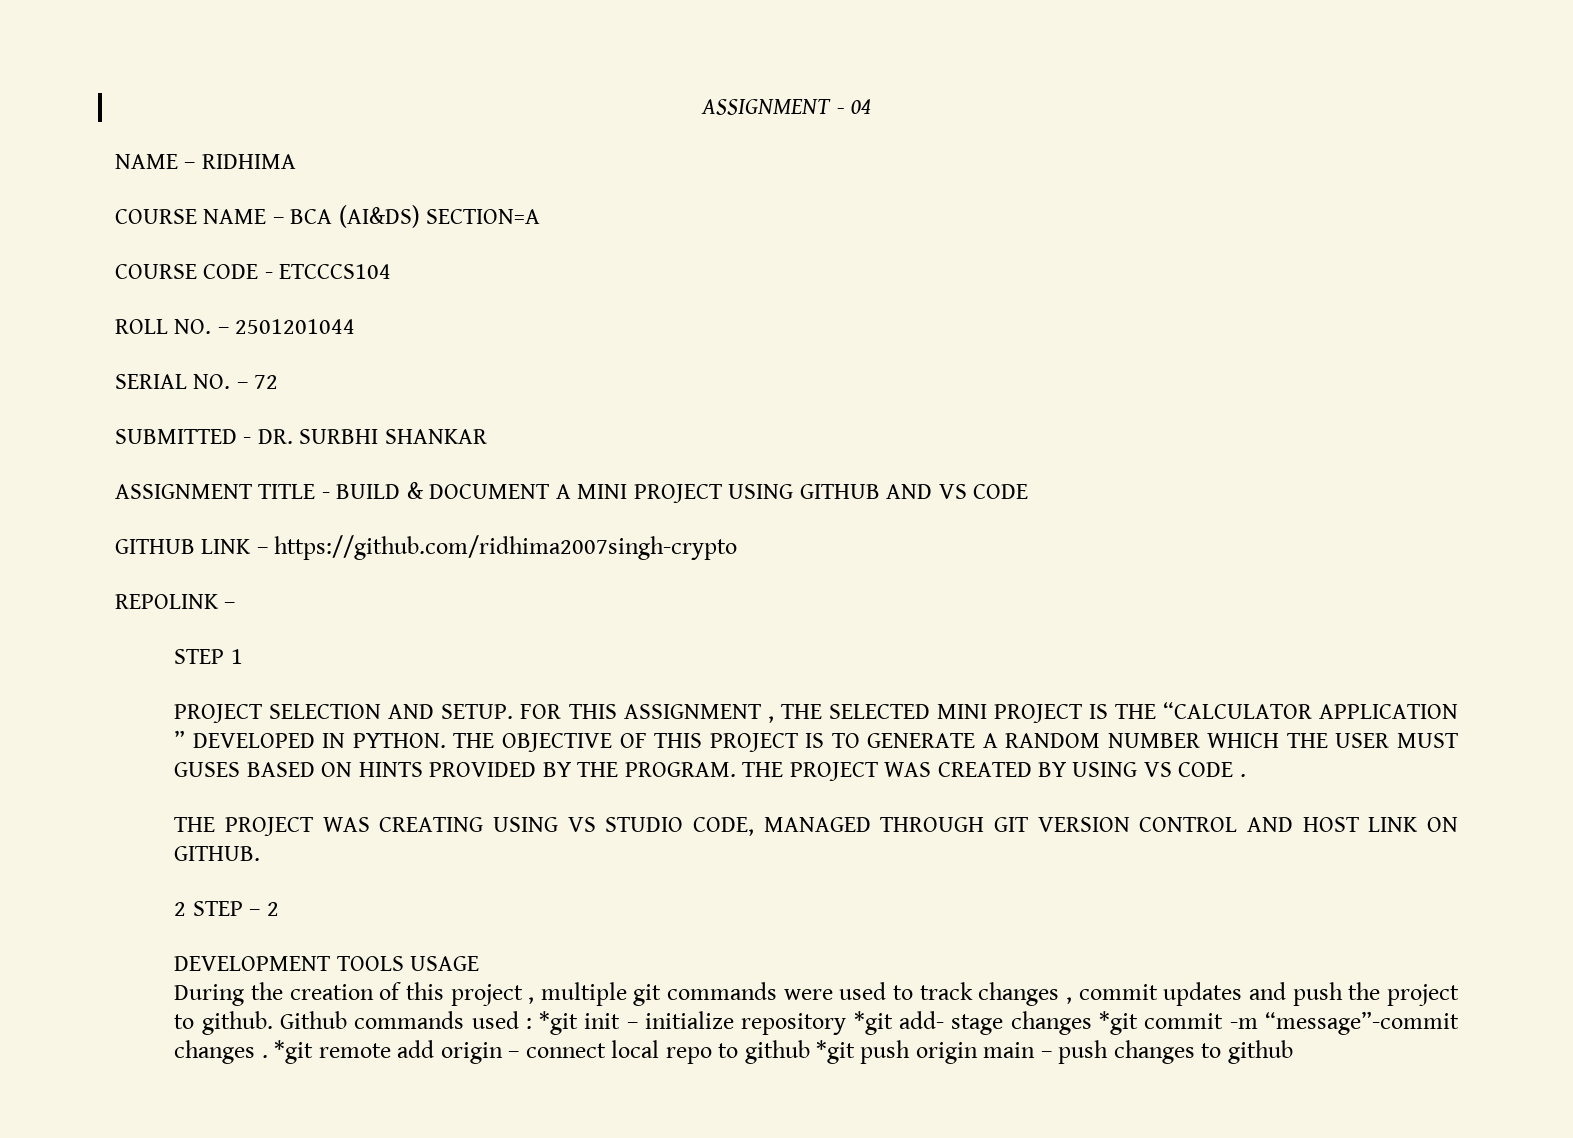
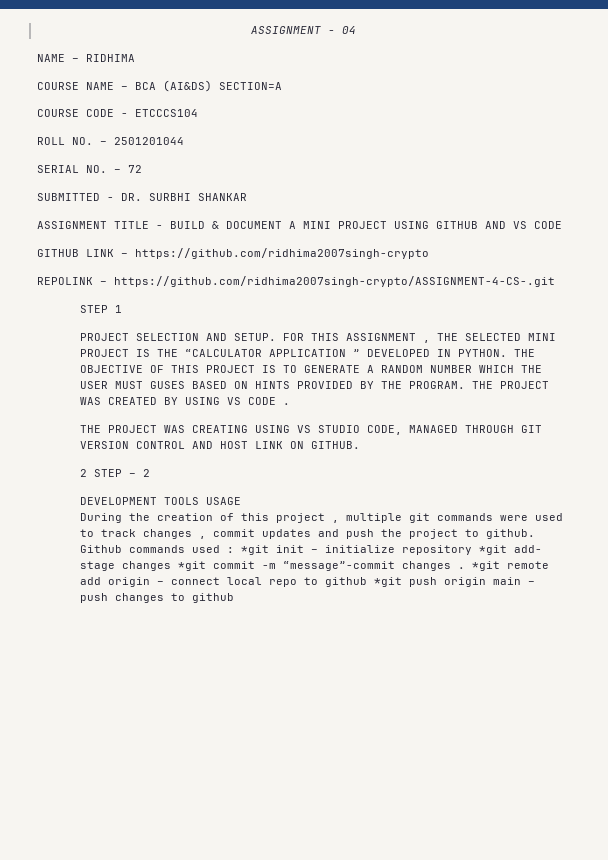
- REPOLINK –
+ REPOLINK – https://github.com/ridhima2007singh-crypto/ASSIGNMENT-4-CS-.git

